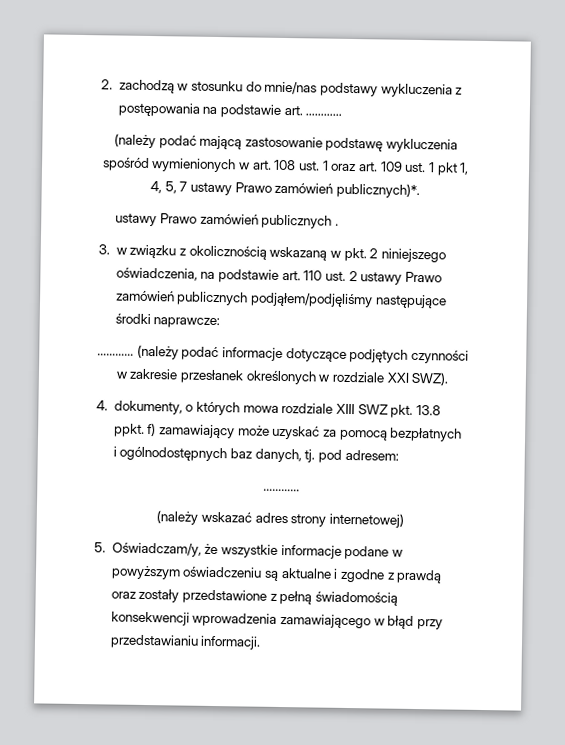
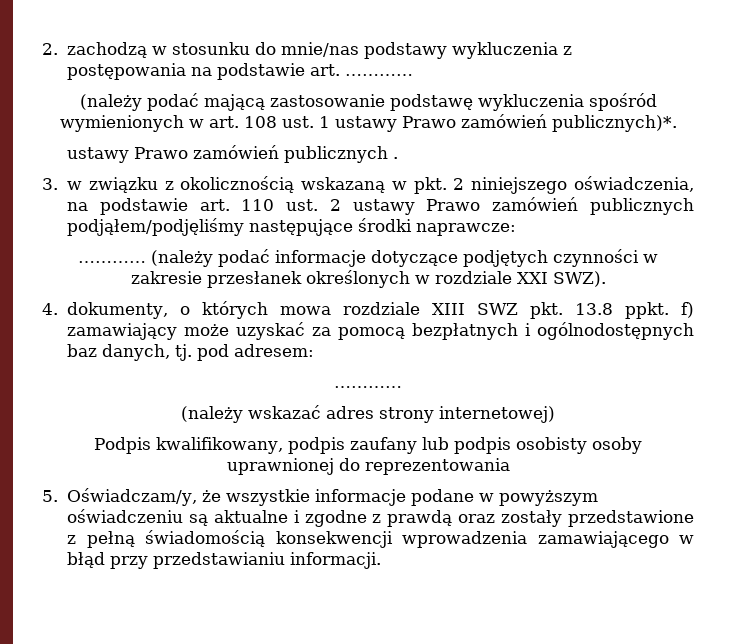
- (należy podać mającą zastosowanie podstawę wykluczenia spośród wymienionych w art. 108 ust. 1 oraz art. 109 ust. 1 pkt 1, 4, 5, 7 ustawy Prawo zamówień publicznych)*.
+ (należy podać mającą zastosowanie podstawę wykluczenia spośród wymienionych w art. 108 ust. 1 ustawy Prawo zamówień publicznych)*.
+ Podpis kwalifikowany, podpis zaufany lub podpis osobisty osoby uprawnionej do reprezentowania

